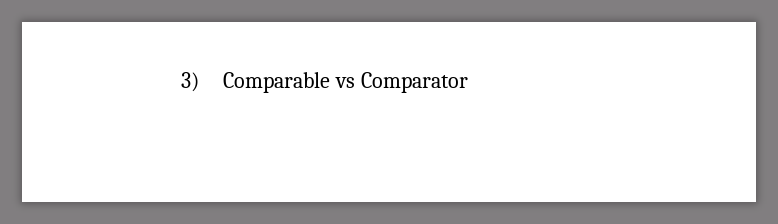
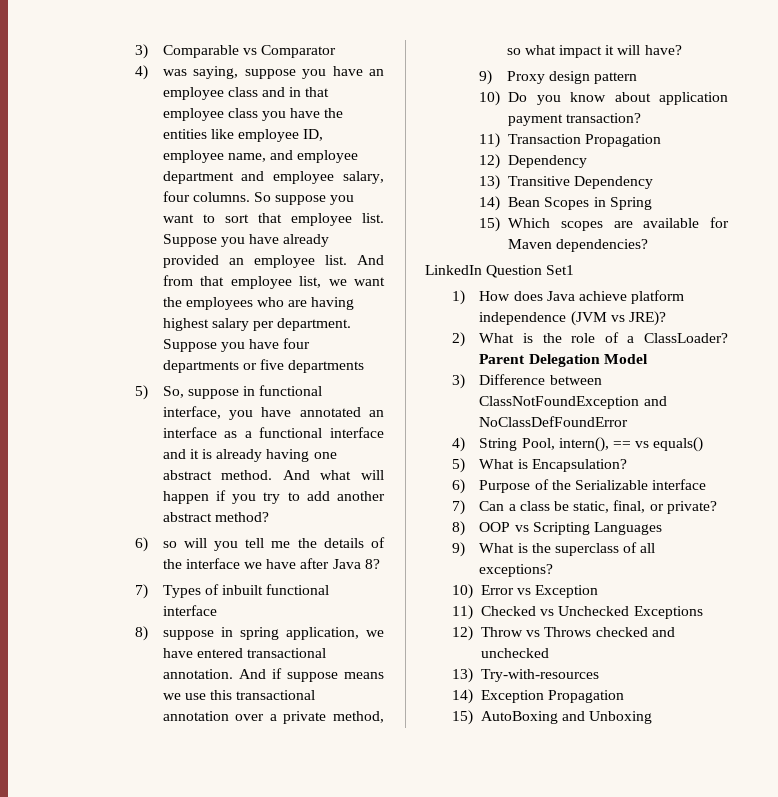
+ 4) was saying, suppose you have an employee class and in that employee class you have the entities like employee ID, employee name, and employee department and employee salary, four columns. So suppose you want to sort that employee list. Suppose you have already provided an employee list. And from that employee list, we want the employees who are having highest salary per department. Suppose you have four departments or five departments
+ 5) So, suppose in functional interface, you have annotated an interface as a functional interface and it is already having one abstract method. And what will happen if you try to add another abstract method?
+ 6) so will you tell me the details of the interface we have after Java 8?
+ 7) Types of inbuilt functional interface
+ 8) suppose in spring application, we have entered transactional annotation. And if suppose means we use this transactional annotation over a private method, so what impact it will have?
+ 9) Proxy design pattern
+ 10) Do you know about application payment transaction?
+ 11) Transaction Propagation
+ 12) Dependency
+ 13) Transitive Dependency
+ 14) Bean Scopes in Spring
+ 15) Which scopes are available for Maven dependencies?
+ LinkedIn Question Set1
+ 1) How does Java achieve platform independence (JVM vs JRE)?
+ 2) What is the role of a ClassLoader? Parent Delegation Model
+ 3) Difference between ClassNotFoundException and NoClassDefFoundError
+ 4) String Pool, intern(), == vs equals()
+ 5) What is Encapsulation?
+ 6) Purpose of the Serializable interface
+ 7) Can a class be static, final, or private?
+ 8) OOP vs Scripting Languages
+ 9) What is the superclass of all exceptions?
+ 10) Error vs Exception
+ 11) Checked vs Unchecked Exceptions
+ 12) Throw vs Throws checked and unchecked
+ 13) Try-with-resources
+ 14) Exception Propagation
+ 15) AutoBoxing and Unboxing

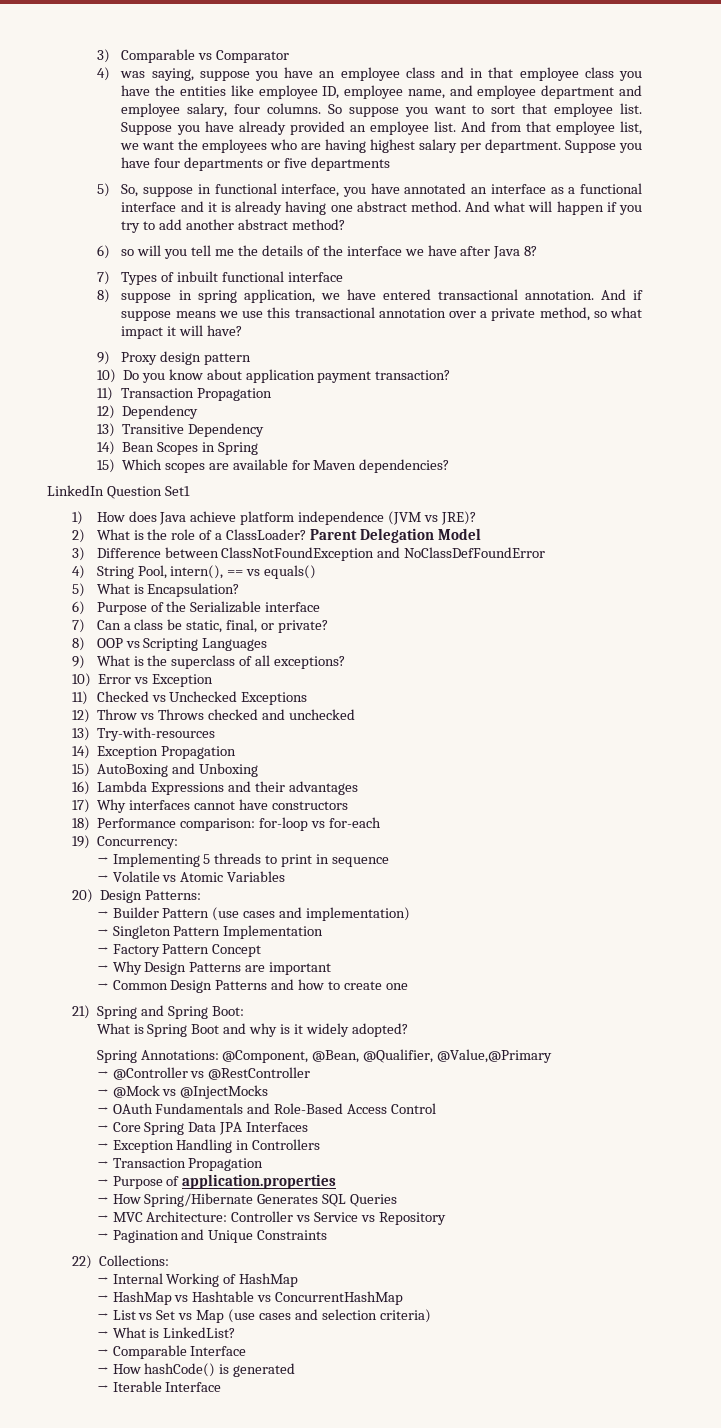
+ 16) Lambda Expressions and their advantages
+ 17) Why interfaces cannot have constructors
+ 18) Performance comparison: for-loop vs for-each
+ 19) Concurrency:
+ → Implementing 5 threads to print in sequence
+ → Volatile vs Atomic Variables
+ 20) Design Patterns:
+ → Builder Pattern (use cases and implementation)
+ → Singleton Pattern Implementation
+ → Factory Pattern Concept
+ → Why Design Patterns are important
+ → Common Design Patterns and how to create one
+ 21) Spring and Spring Boot:
+ What is Spring Boot and why is it widely adopted?
+ Spring Annotations: @Component, @Bean, @Qualifier, @Value,@Primary
+ → @Controller vs @RestController
+ → @Mock vs @InjectMocks
+ → OAuth Fundamentals and Role-Based Access Control
+ → Core Spring Data JPA Interfaces
+ → Exception Handling in Controllers
+ → Transaction Propagation
+ → Purpose of application.properties
+ → How Spring/Hibernate Generates SQL Queries
+ → MVC Architecture: Controller vs Service vs Repository
+ → Pagination and Unique Constraints
+ 22) Collections:
+ → Internal Working of HashMap
+ → HashMap vs Hashtable vs ConcurrentHashMap
+ → List vs Set vs Map (use cases and selection criteria)
+ → What is LinkedList?
+ → Comparable Interface
+ → How hashCode() is generated
+ → Iterable Interface

